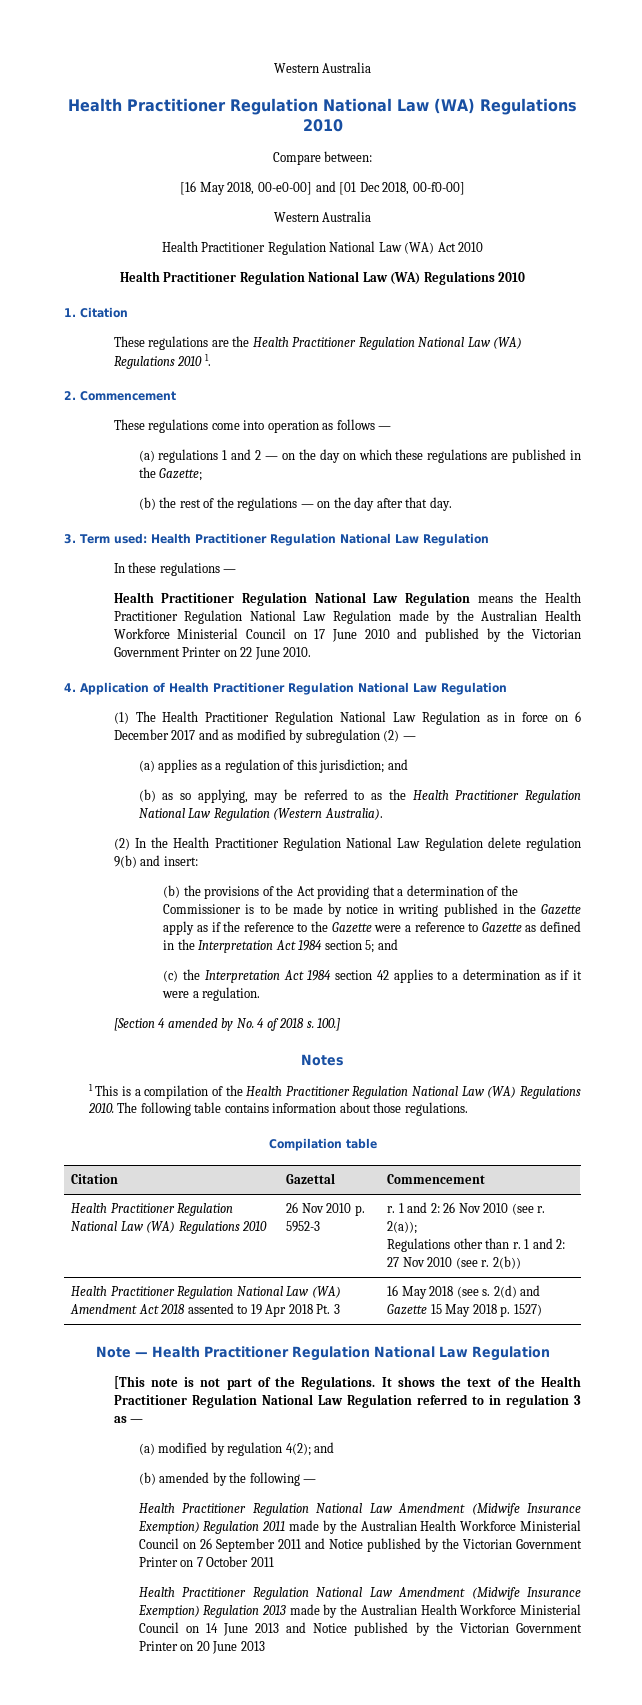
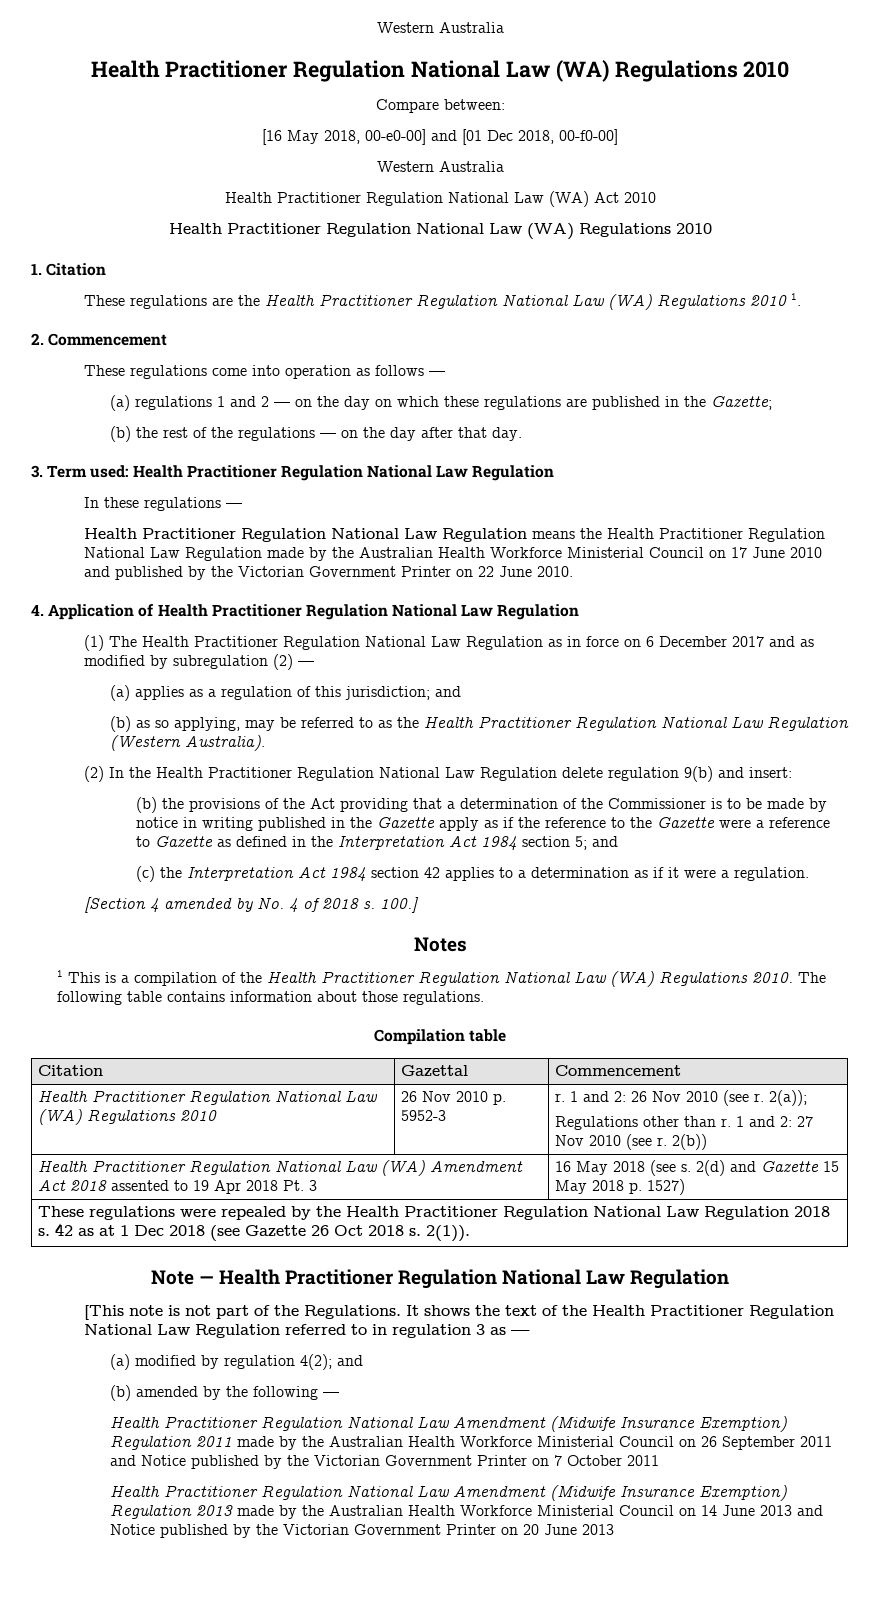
+ These regulations were repealed by the Health Practitioner Regulation National Law Regulation 2018 s. 42 as at 1 Dec 2018 (see Gazette 26 Oct 2018 s. 2(1)).

